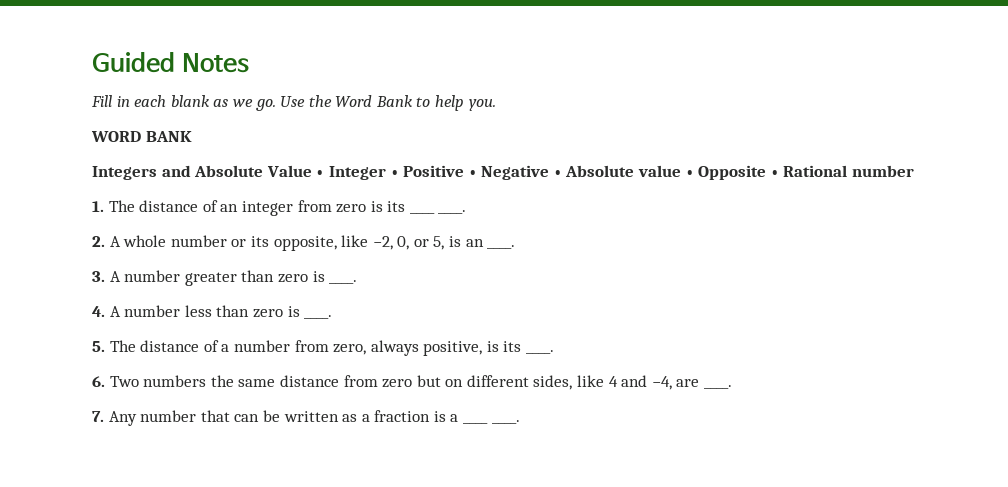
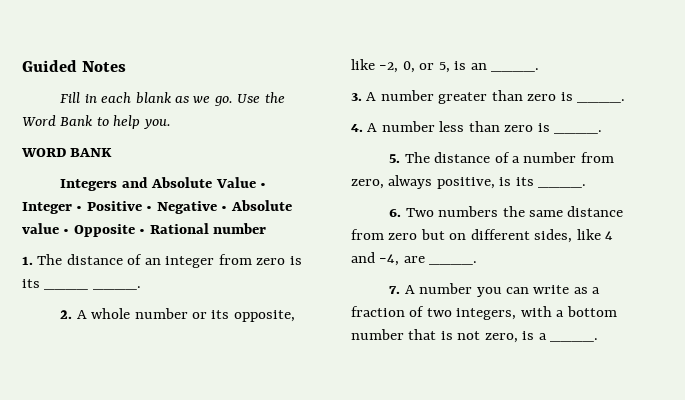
- 7. Any number that can be written as a fraction is a ____ ____.
+ 7. A number you can write as a fraction of two integers, with a bottom number that is not zero, is a ____.

